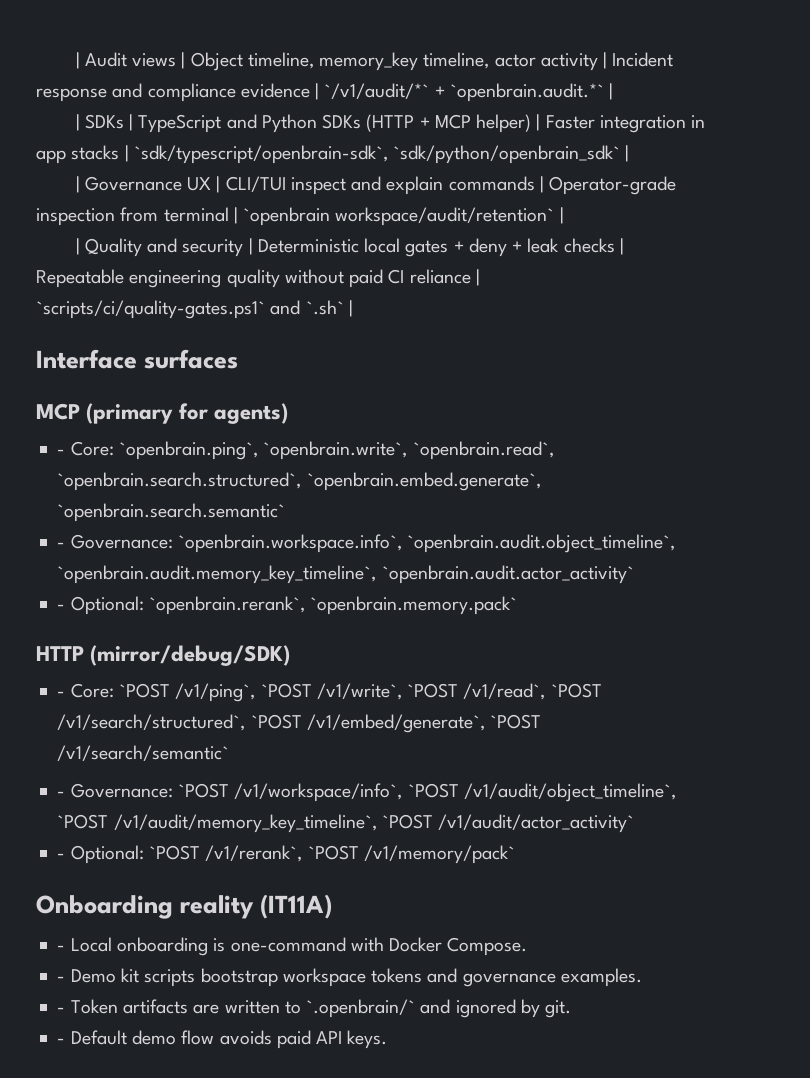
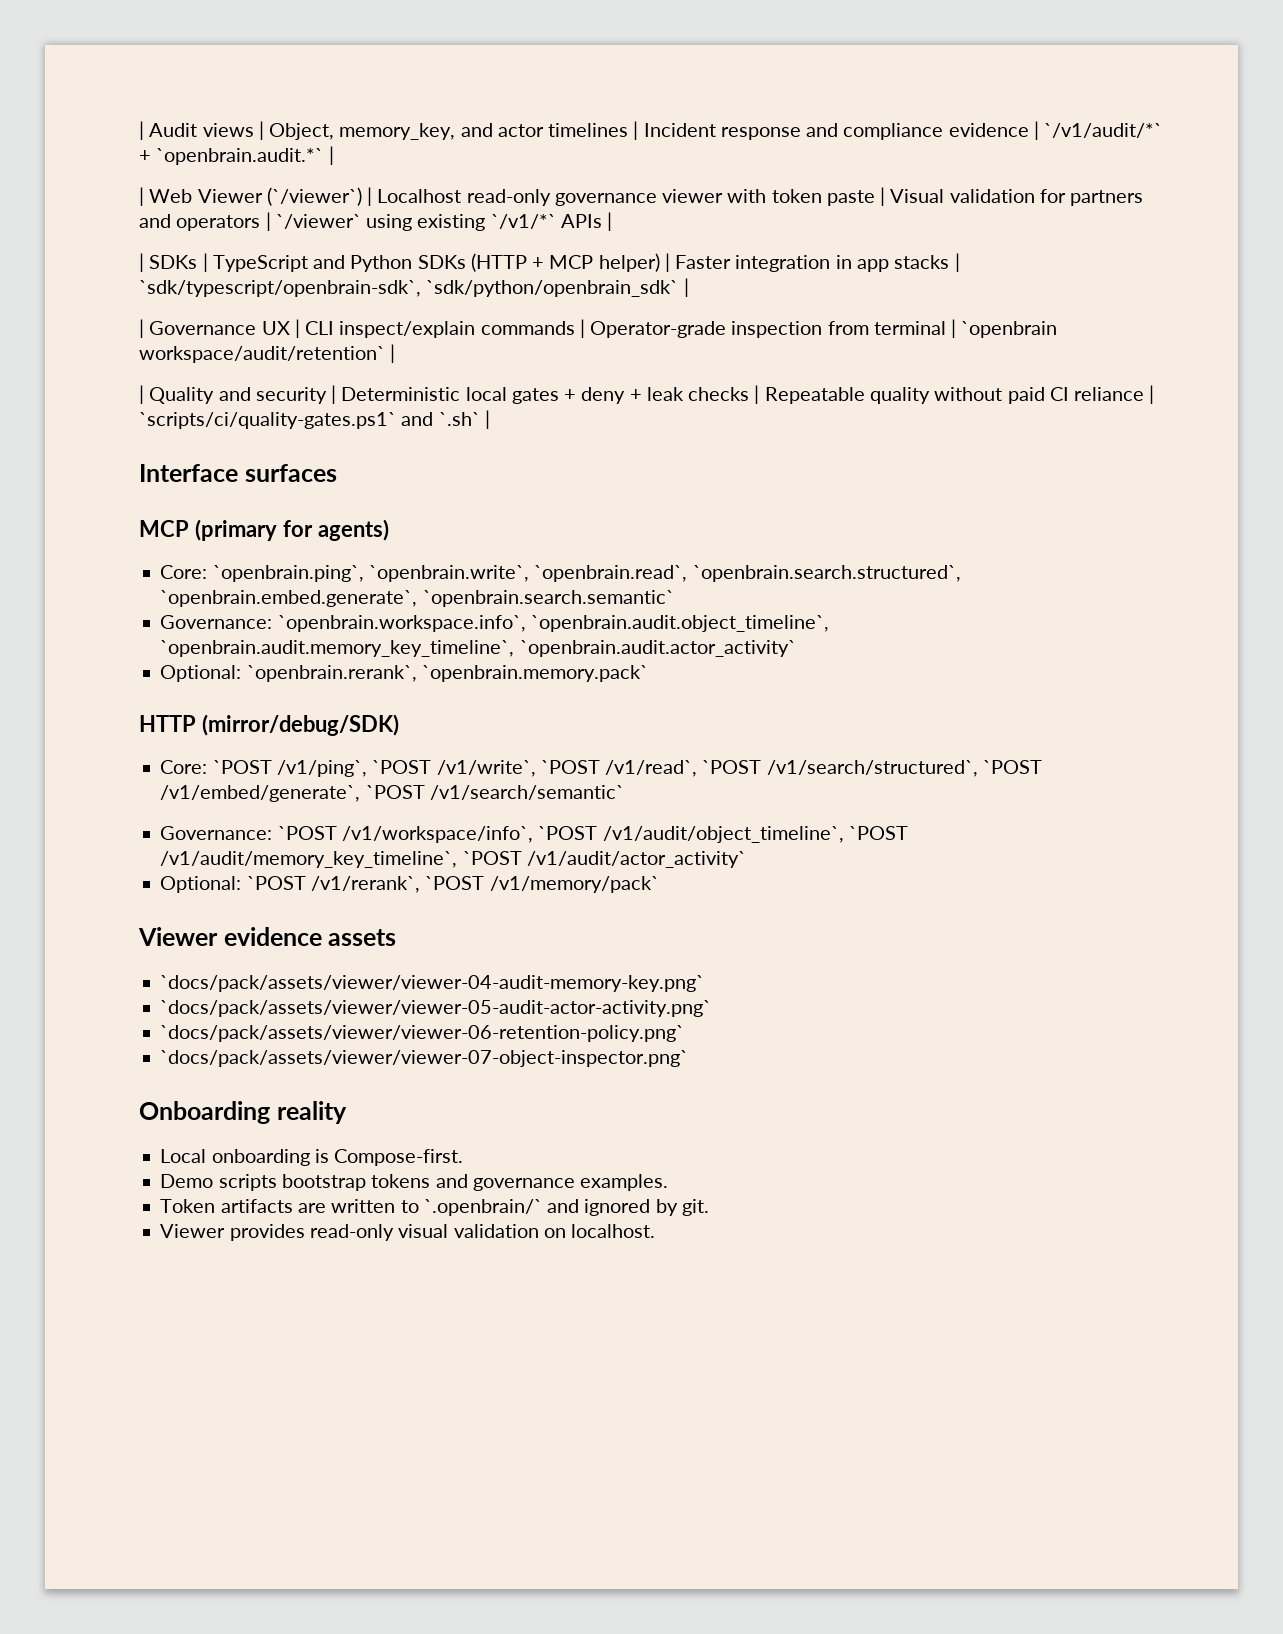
- | Audit views | Object timeline, memory_key timeline, actor activity | Incident response and compliance evidence | `/v1/audit/*` + `openbrain.audit.*` |
+ | Audit views | Object, memory_key, and actor timelines | Incident response and compliance evidence | `/v1/audit/*` + `openbrain.audit.*` |
+ | Web Viewer (`/viewer`) | Localhost read-only governance viewer with token paste | Visual validation for partners and operators | `/viewer` using existing `/v1/*` APIs |
- | Governance UX | CLI/TUI inspect and explain commands | Operator-grade inspection from terminal | `openbrain workspace/audit/retention` |
+ | Governance UX | CLI inspect/explain commands | Operator-grade inspection from terminal | `openbrain workspace/audit/retention` |
- | Quality and security | Deterministic local gates + deny + leak checks | Repeatable engineering quality without paid CI reliance | `scripts/ci/quality-gates.ps1` and `.sh` |
+ | Quality and security | Deterministic local gates + deny + leak checks | Repeatable quality without paid CI reliance | `scripts/ci/quality-gates.ps1` and `.sh` |
- - Core: `openbrain.ping`, `openbrain.write`, `openbrain.read`, `openbrain.search.structured`, `openbrain.embed.generate`, `openbrain.search.semantic`
+ Core: `openbrain.ping`, `openbrain.write`, `openbrain.read`, `openbrain.search.structured`, `openbrain.embed.generate`, `openbrain.search.semantic`
- - Governance: `openbrain.workspace.info`, `openbrain.audit.object_timeline`, `openbrain.audit.memory_key_timeline`, `openbrain.audit.actor_activity`
+ Governance: `openbrain.workspace.info`, `openbrain.audit.object_timeline`, `openbrain.audit.memory_key_timeline`, `openbrain.audit.actor_activity`
- - Optional: `openbrain.rerank`, `openbrain.memory.pack`
+ Optional: `openbrain.rerank`, `openbrain.memory.pack`
- - Core: `POST /v1/ping`, `POST /v1/write`, `POST /v1/read`, `POST /v1/search/structured`, `POST /v1/embed/generate`, `POST /v1/search/semantic`
+ Core: `POST /v1/ping`, `POST /v1/write`, `POST /v1/read`, `POST /v1/search/structured`, `POST /v1/embed/generate`, `POST /v1/search/semantic`
- - Governance: `POST /v1/workspace/info`, `POST /v1/audit/object_timeline`, `POST /v1/audit/memory_key_timeline`, `POST /v1/audit/actor_activity`
+ Governance: `POST /v1/workspace/info`, `POST /v1/audit/object_timeline`, `POST /v1/audit/memory_key_timeline`, `POST /v1/audit/actor_activity`
- - Optional: `POST /v1/rerank`, `POST /v1/memory/pack`
+ Optional: `POST /v1/rerank`, `POST /v1/memory/pack`
+ Viewer evidence assets
+ `docs/pack/assets/viewer/viewer-04-audit-memory-key.png`
+ `docs/pack/assets/viewer/viewer-05-audit-actor-activity.png`
+ `docs/pack/assets/viewer/viewer-06-retention-policy.png`
+ `docs/pack/assets/viewer/viewer-07-object-inspector.png`
- Onboarding reality (IT11A)
- - Local onboarding is one-command with Docker Compose.
- - Demo kit scripts bootstrap workspace tokens and governance examples.
+ Onboarding reality
+ Local onboarding is Compose-first.
+ Demo scripts bootstrap tokens and governance examples.
- - Token artifacts are written to `.openbrain/` and ignored by git.
+ Token artifacts are written to `.openbrain/` and ignored by git.
- - Default demo flow avoids paid API keys.
+ Viewer provides read-only visual validation on localhost.

